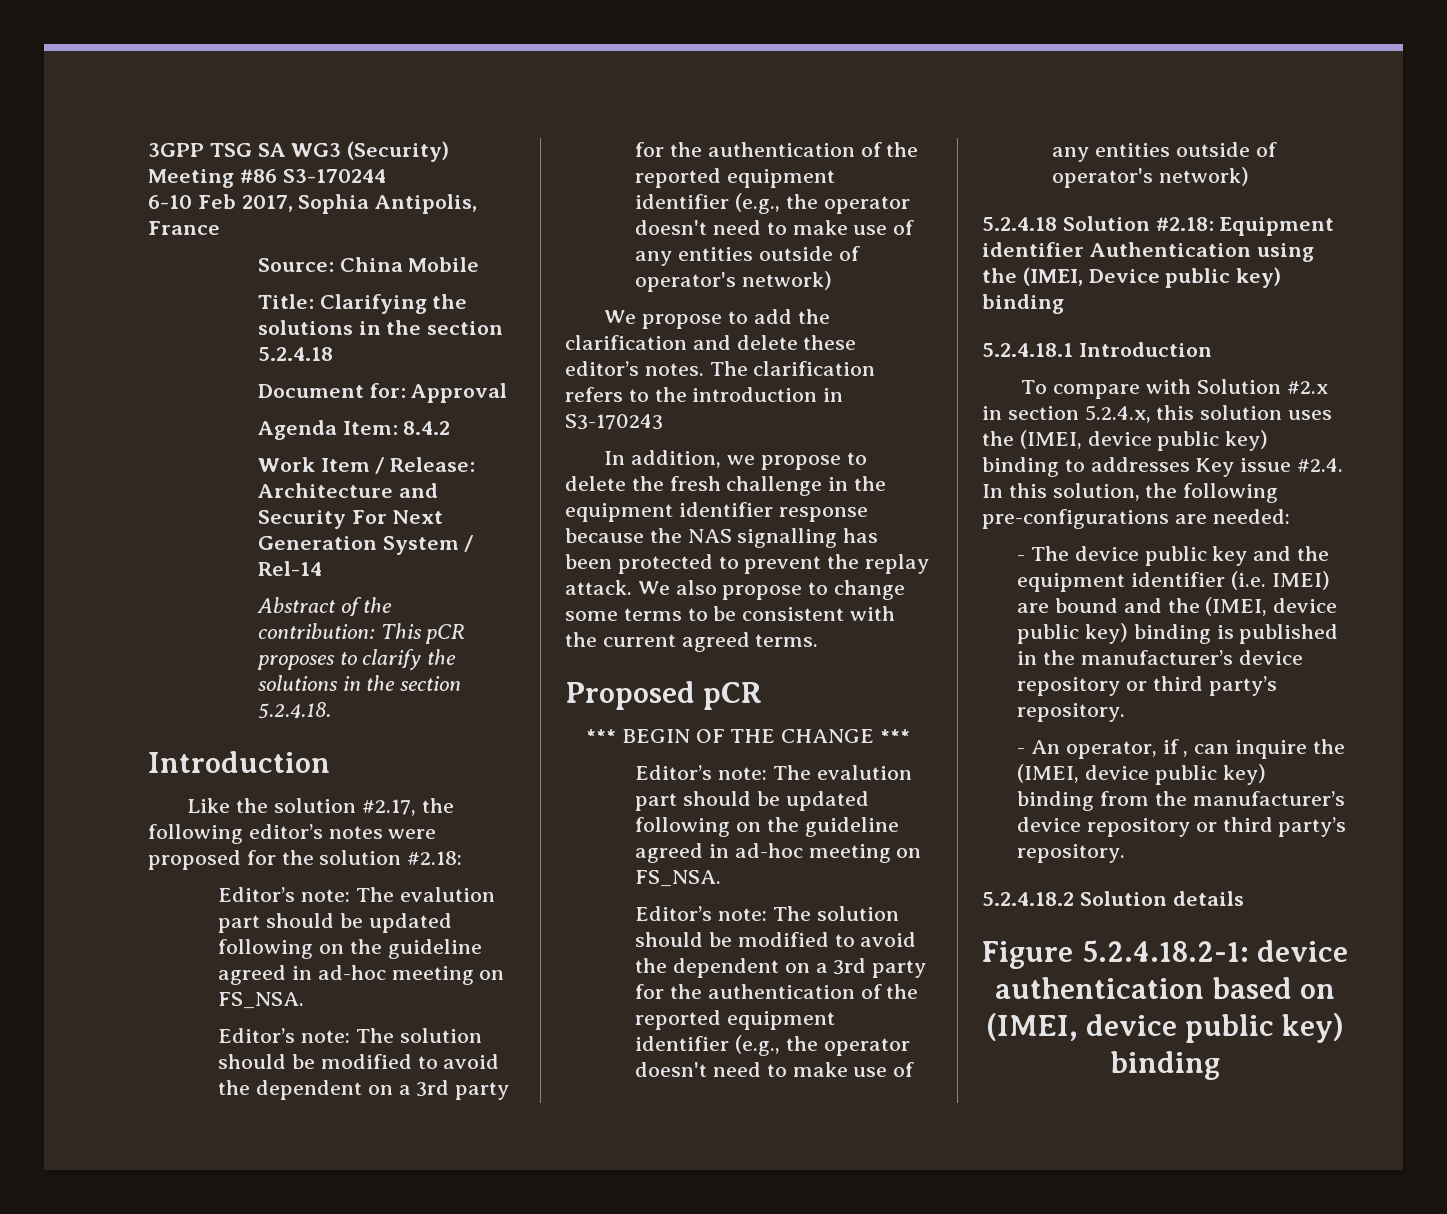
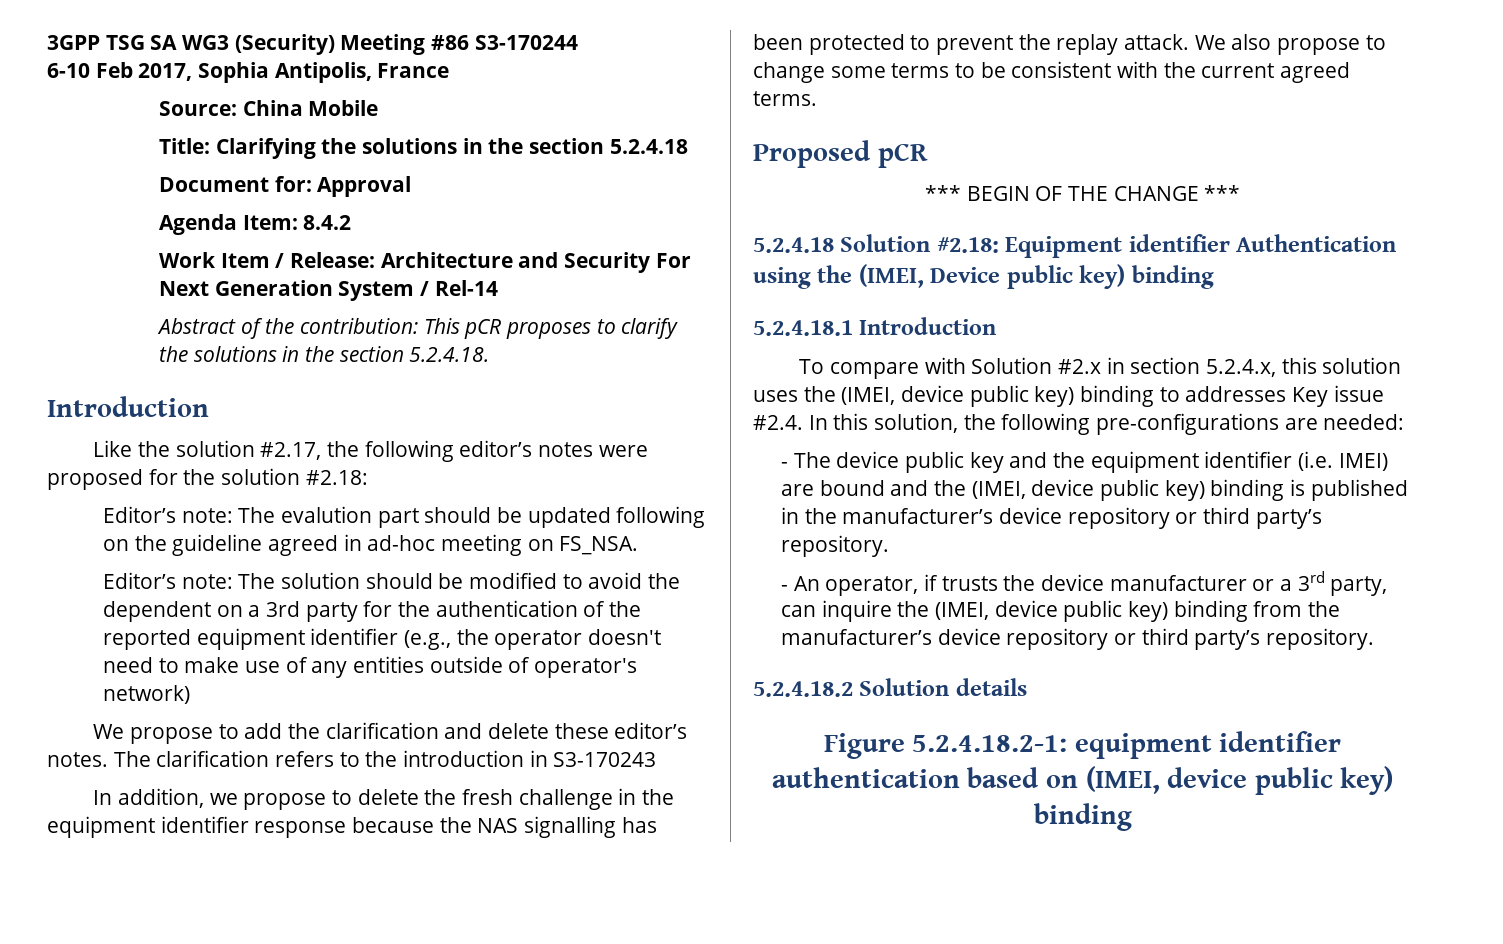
  *** BEGIN OF THE CHANGE ***
- Editor’s note: The evalution part should be updated following on the guideline agreed in ad-hoc meeting on FS_NSA.
- Editor’s note: The solution should be modified to avoid the dependent on a 3rd party for the authentication of the reported equipment identifier (e.g., the operator doesn't need to make use of any entities outside of operator's network)
- - An operator, if , can inquire the (IMEI, device public key) binding from the manufacturer’s device repository or third party’s repository.
+ - An operator, if trusts the device manufacturer or a 3rd party, can inquire the (IMEI, device public key) binding from the manufacturer’s device repository or third party’s repository.
- Figure 5.2.4.18.2-1: device authentication based on (IMEI, device public key) binding
+ Figure 5.2.4.18.2-1: equipment identifier authentication based on (IMEI, device public key) binding

